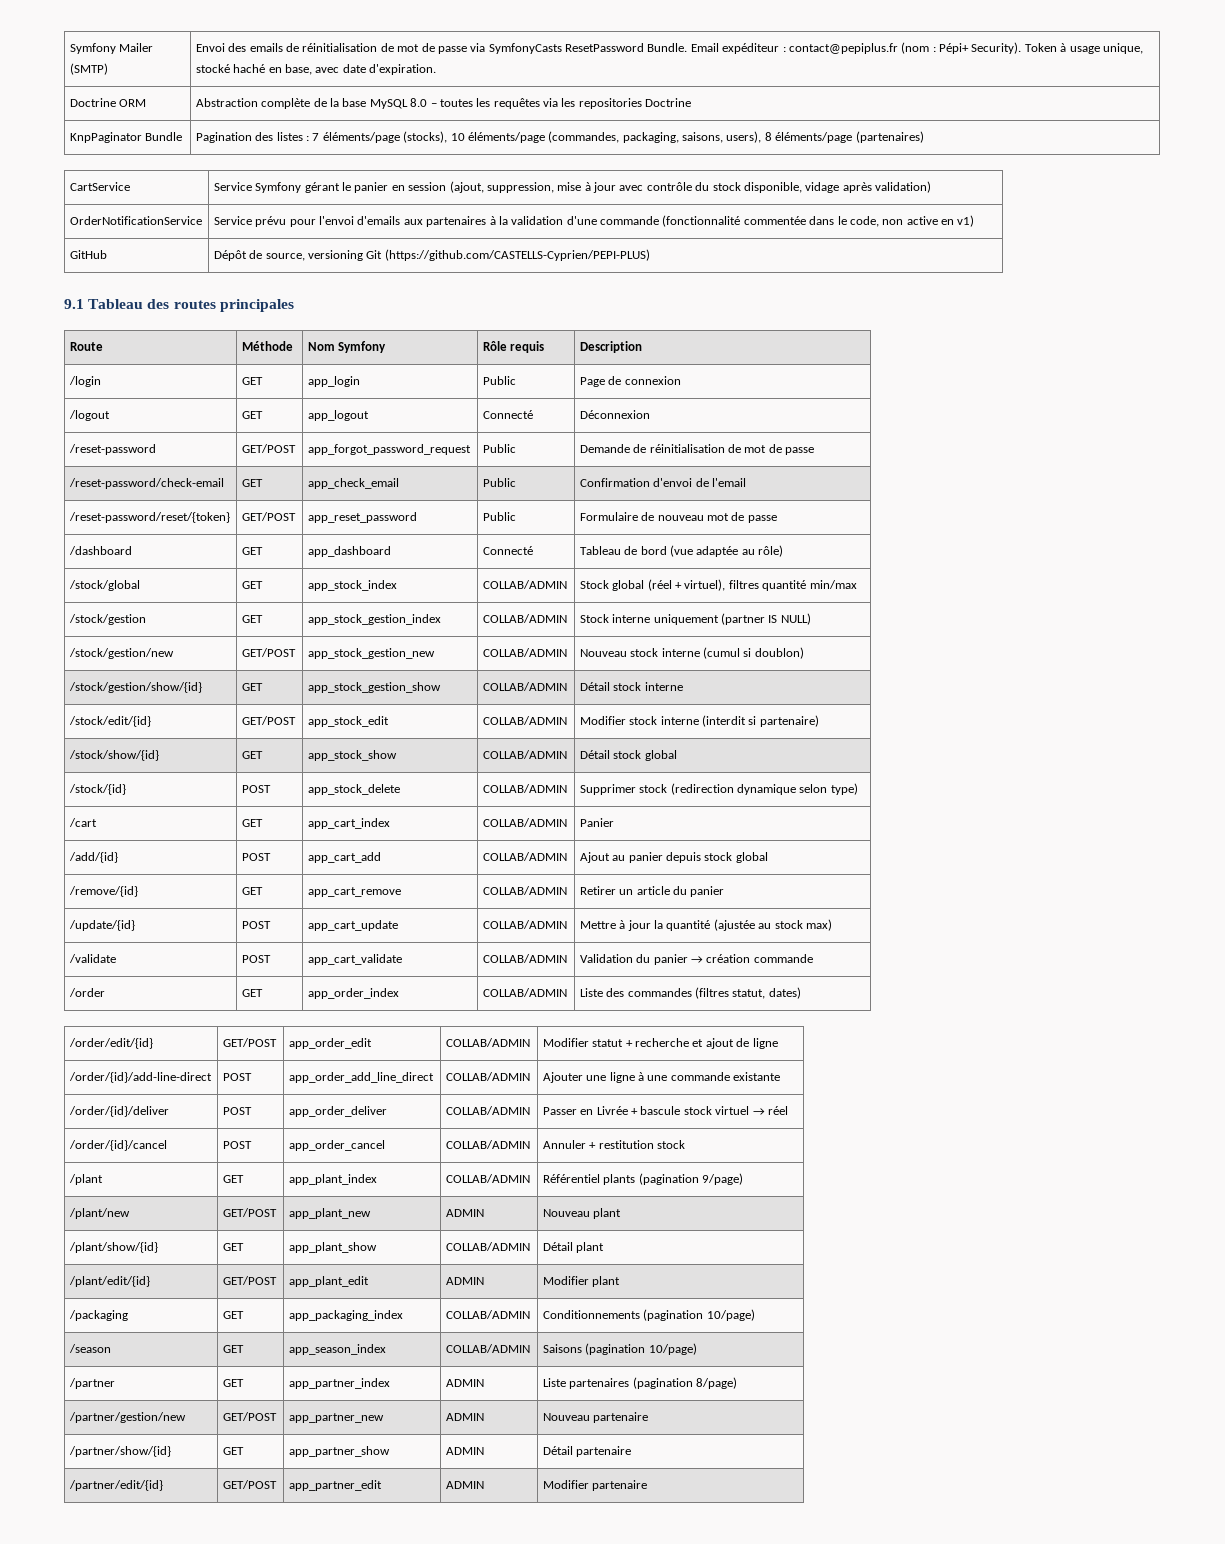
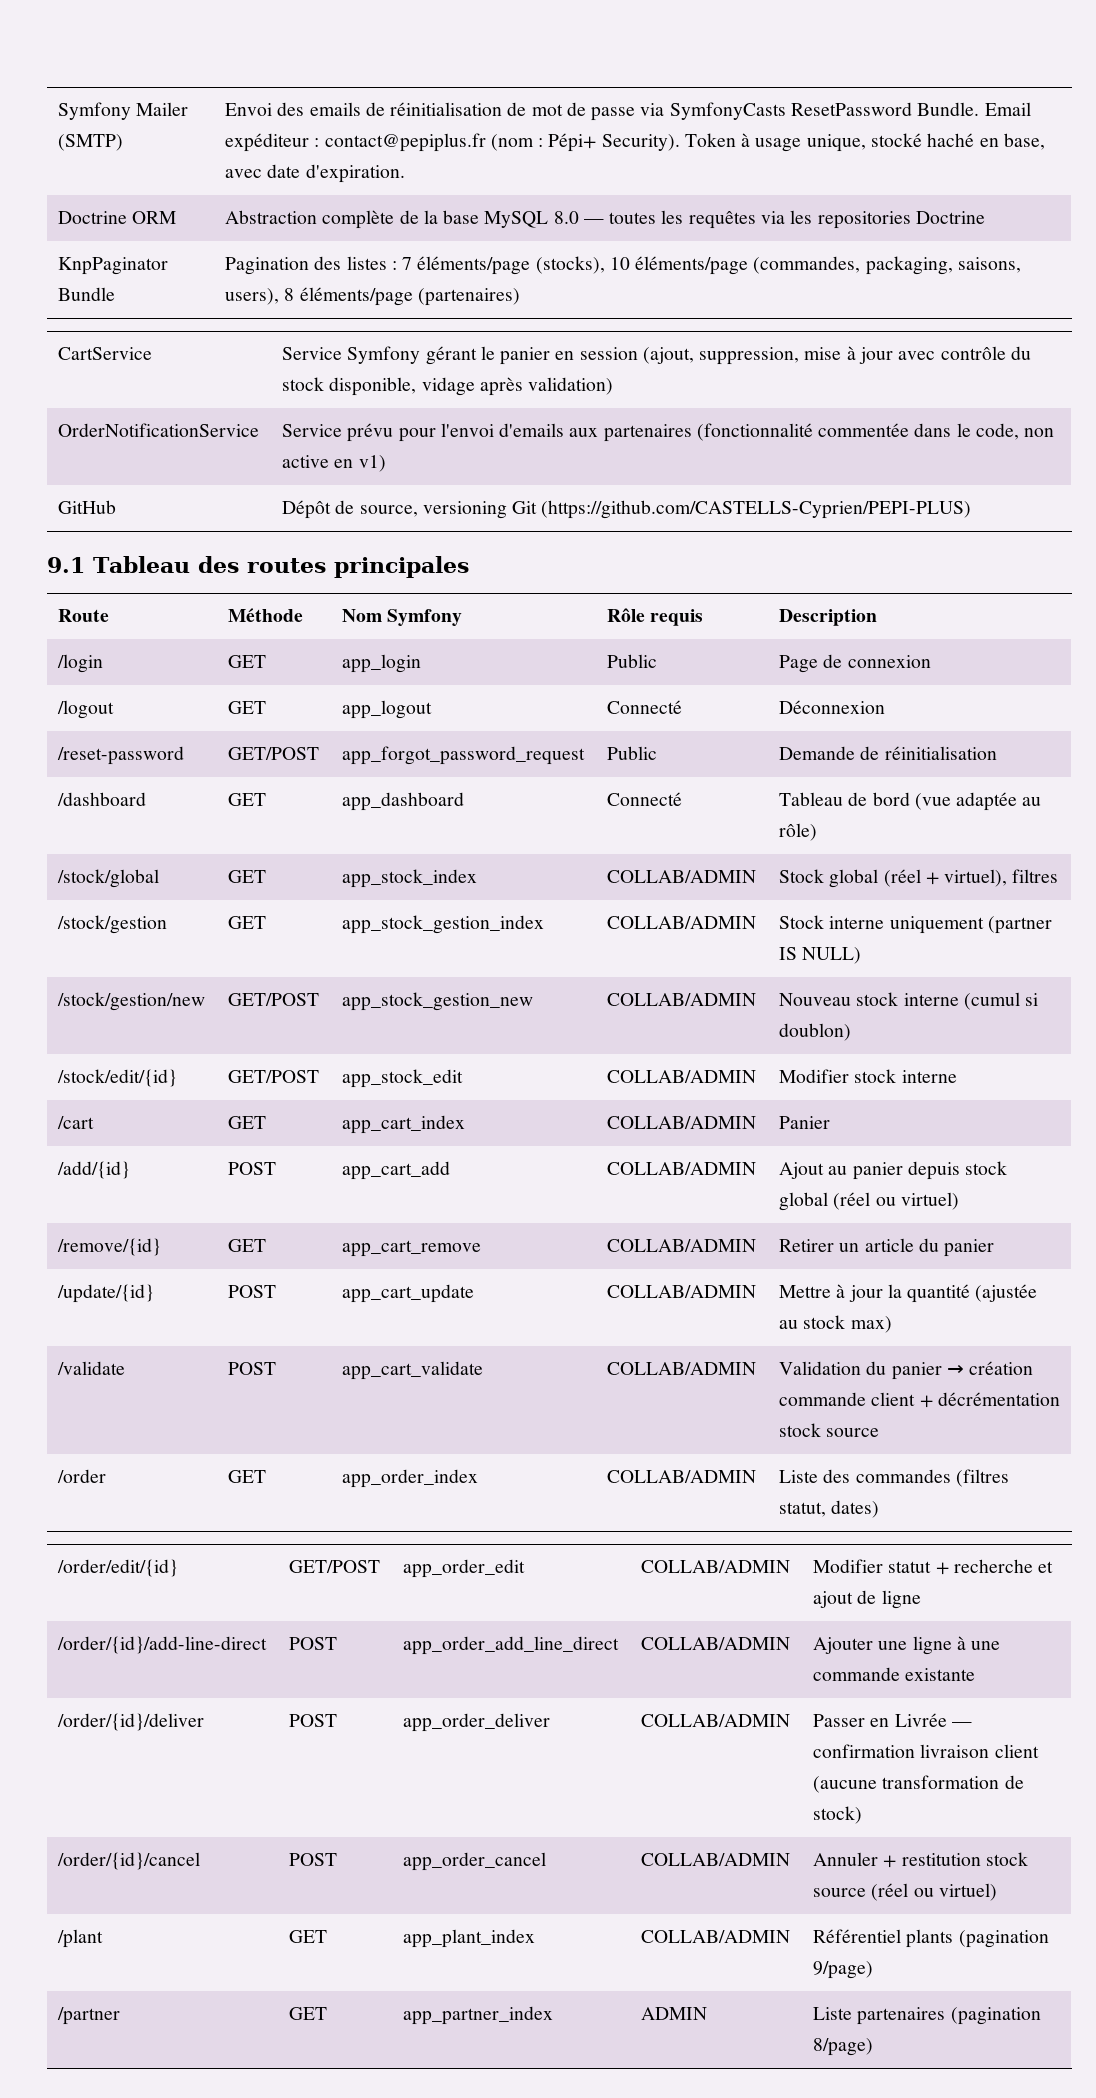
- Doctrine ORM | Abstraction complète de la base MySQL 8.0 – toutes les requêtes via les repositories Doctrine
+ Doctrine ORM | Abstraction complète de la base MySQL 8.0 — toutes les requêtes via les repositories Doctrine
- OrderNotificationService | Service prévu pour l'envoi d'emails aux partenaires à la validation d'une commande (fonctionnalité commentée dans le code, non active en v1)
+ OrderNotificationService | Service prévu pour l'envoi d'emails aux partenaires (fonctionnalité commentée dans le code, non active en v1)
- /reset-password | GET/POST | app_forgot_password_request | Public | Demande de réinitialisation de mot de passe
- /reset-password/check-email | GET | app_check_email | Public | Confirmation d'envoi de l'email
- /reset-password/reset/{token} | GET/POST | app_reset_password | Public | Formulaire de nouveau mot de passe
+ /reset-password | GET/POST | app_forgot_password_request | Public | Demande de réinitialisation
- /stock/global | GET | app_stock_index | COLLAB/ADMIN | Stock global (réel + virtuel), filtres quantité min/max
+ /stock/global | GET | app_stock_index | COLLAB/ADMIN | Stock global (réel + virtuel), filtres
- /stock/gestion/show/{id} | GET | app_stock_gestion_show | COLLAB/ADMIN | Détail stock interne
- /stock/edit/{id} | GET/POST | app_stock_edit | COLLAB/ADMIN | Modifier stock interne (interdit si partenaire)
- /stock/show/{id} | GET | app_stock_show | COLLAB/ADMIN | Détail stock global
- /stock/{id} | POST | app_stock_delete | COLLAB/ADMIN | Supprimer stock (redirection dynamique selon type)
+ /stock/edit/{id} | GET/POST | app_stock_edit | COLLAB/ADMIN | Modifier stock interne
- /add/{id} | POST | app_cart_add | COLLAB/ADMIN | Ajout au panier depuis stock global
+ /add/{id} | POST | app_cart_add | COLLAB/ADMIN | Ajout au panier depuis stock global (réel ou virtuel)
- /validate | POST | app_cart_validate | COLLAB/ADMIN | Validation du panier → création commande
+ /validate | POST | app_cart_validate | COLLAB/ADMIN | Validation du panier → création commande client + décrémentation stock source
- /order/{id}/deliver | POST | app_order_deliver | COLLAB/ADMIN | Passer en Livrée + bascule stock virtuel → réel
+ /order/{id}/deliver | POST | app_order_deliver | COLLAB/ADMIN | Passer en Livrée — confirmation livraison client (aucune transformation de stock)
- /order/{id}/cancel | POST | app_order_cancel | COLLAB/ADMIN | Annuler + restitution stock
+ /order/{id}/cancel | POST | app_order_cancel | COLLAB/ADMIN | Annuler + restitution stock source (réel ou virtuel)
- /plant/new | GET/POST | app_plant_new | ADMIN | Nouveau plant
- /plant/show/{id} | GET | app_plant_show | COLLAB/ADMIN | Détail plant
- /plant/edit/{id} | GET/POST | app_plant_edit | ADMIN | Modifier plant
- /packaging | GET | app_packaging_index | COLLAB/ADMIN | Conditionnements (pagination 10/page)
- /season | GET | app_season_index | COLLAB/ADMIN | Saisons (pagination 10/page)
- /partner/gestion/new | GET/POST | app_partner_new | ADMIN | Nouveau partenaire
- /partner/show/{id} | GET | app_partner_show | ADMIN | Détail partenaire
- /partner/edit/{id} | GET/POST | app_partner_edit | ADMIN | Modifier partenaire

